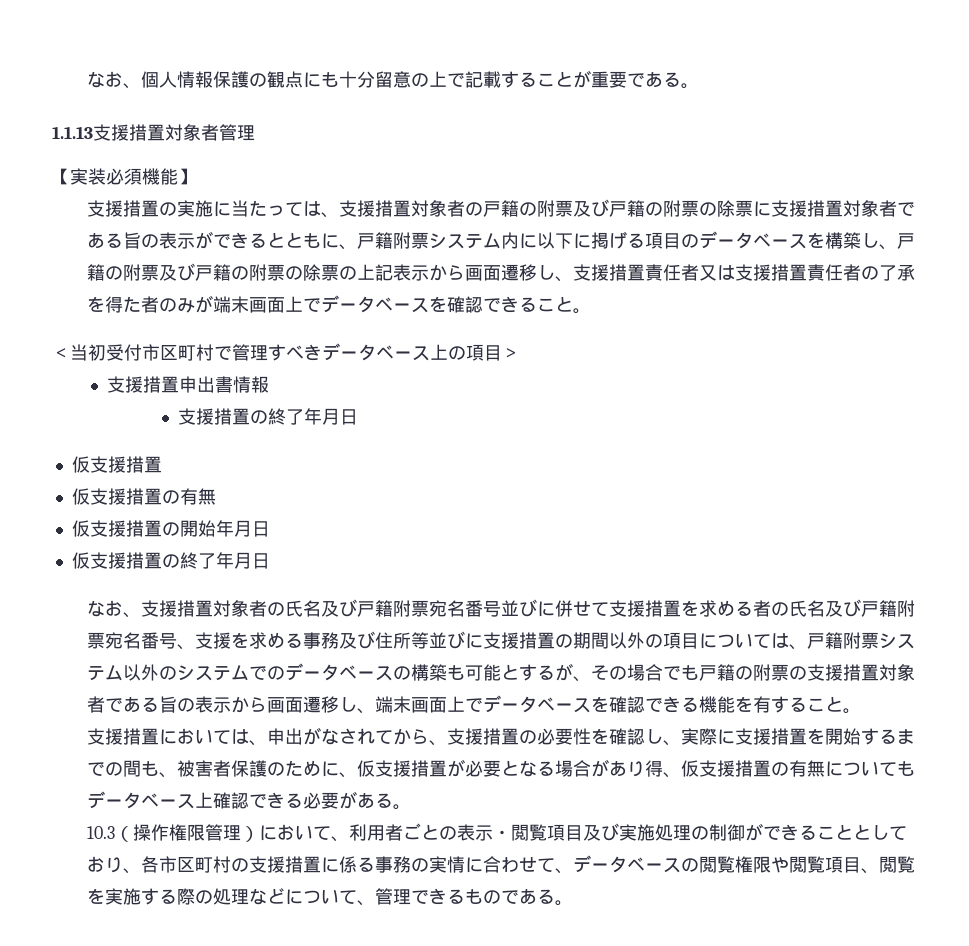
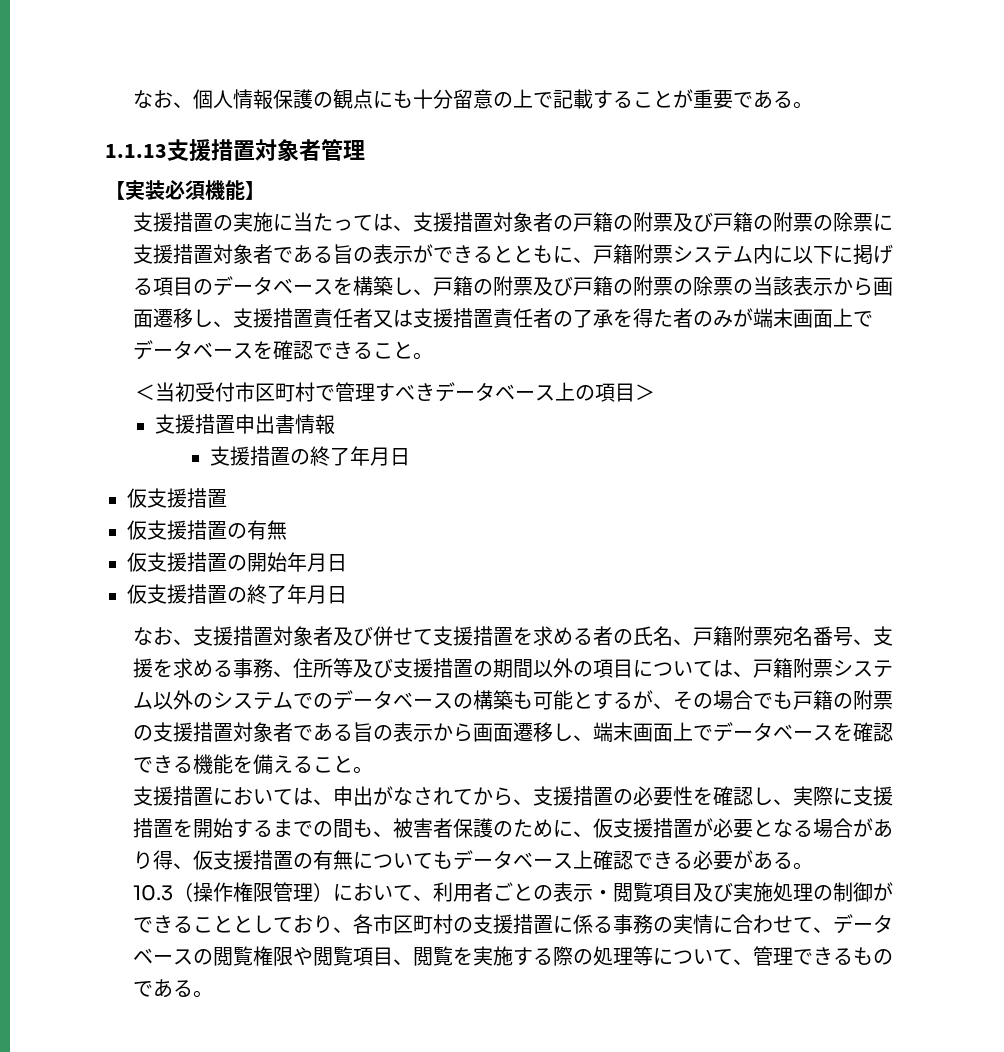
- 支援措置の実施に当たっては、支援措置対象者の戸籍の附票及び戸籍の附票の除票に支援措置対象者である旨の表示ができるとともに、戸籍附票システム内に以下に掲げる項目のデータベースを構築し、戸籍の附票及び戸籍の附票の除票の上記表示から画面遷移し、支援措置責任者又は支援措置責任者の了承を得た者のみが端末画面上でデータベースを確認できること。
+ 支援措置の実施に当たっては、支援措置対象者の戸籍の附票及び戸籍の附票の除票に支援措置対象者である旨の表示ができるとともに、戸籍附票システム内に以下に掲げる項目のデータベースを構築し、戸籍の附票及び戸籍の附票の除票の当該表示から画面遷移し、支援措置責任者又は支援措置責任者の了承を得た者のみが端末画面上でデータベースを確認できること。
- なお、支援措置対象者の氏名及び戸籍附票宛名番号並びに併せて支援措置を求める者の氏名及び戸籍附票宛名番号、支援を求める事務及び住所等並びに支援措置の期間以外の項目については、戸籍附票システム以外のシステムでのデータベースの構築も可能とするが、その場合でも戸籍の附票の支援措置対象者である旨の表示から画面遷移し、端末画面上でデータベースを確認できる機能を有すること。
+ なお、支援措置対象者及び併せて支援措置を求める者の氏名、戸籍附票宛名番号、支援を求める事務、住所等及び支援措置の期間以外の項目については、戸籍附票システム以外のシステムでのデータベースの構築も可能とするが、その場合でも戸籍の附票の支援措置対象者である旨の表示から画面遷移し、端末画面上でデータベースを確認できる機能を備えること。
- 10.3（操作権限管理）において、利用者ごとの表示・閲覧項目及び実施処理の制御ができることとしており、各市区町村の支援措置に係る事務の実情に合わせて、データベースの閲覧権限や閲覧項目、閲覧を実施する際の処理などについて、管理できるものである。
+ 10.3（操作権限管理）において、利用者ごとの表示・閲覧項目及び実施処理の制御ができることとしており、各市区町村の支援措置に係る事務の実情に合わせて、データベースの閲覧権限や閲覧項目、閲覧を実施する際の処理等について、管理できるものである。

